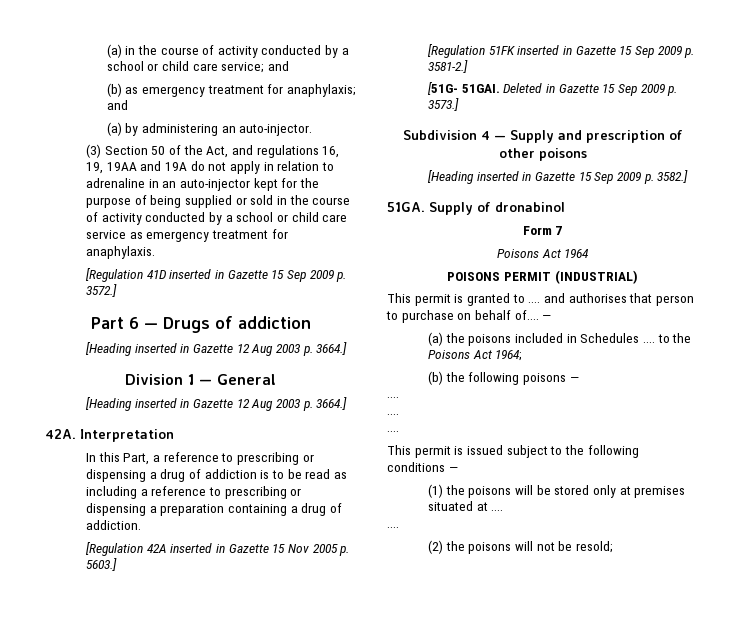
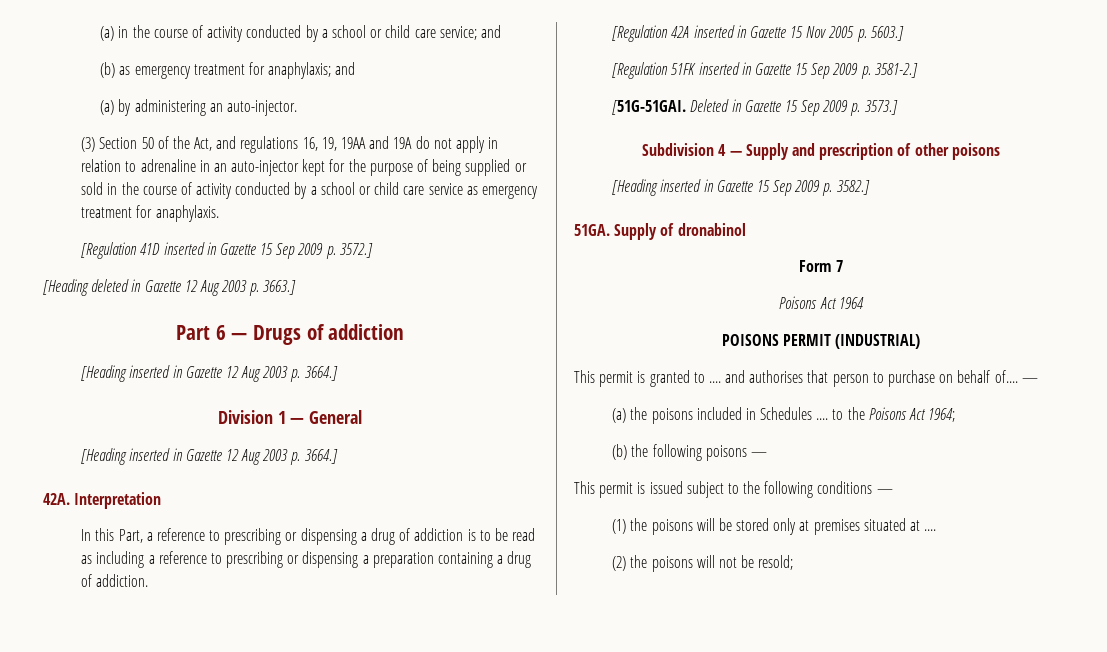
+ [Heading deleted in Gazette 12 Aug 2003 p. 3663.]
- [51G- 51GAI.
+ [51G-51GAI.
  (b) the following poisons —
- ....
- ....
- ....
  (1) the poisons will be stored only at premises situated at ....
- ....

